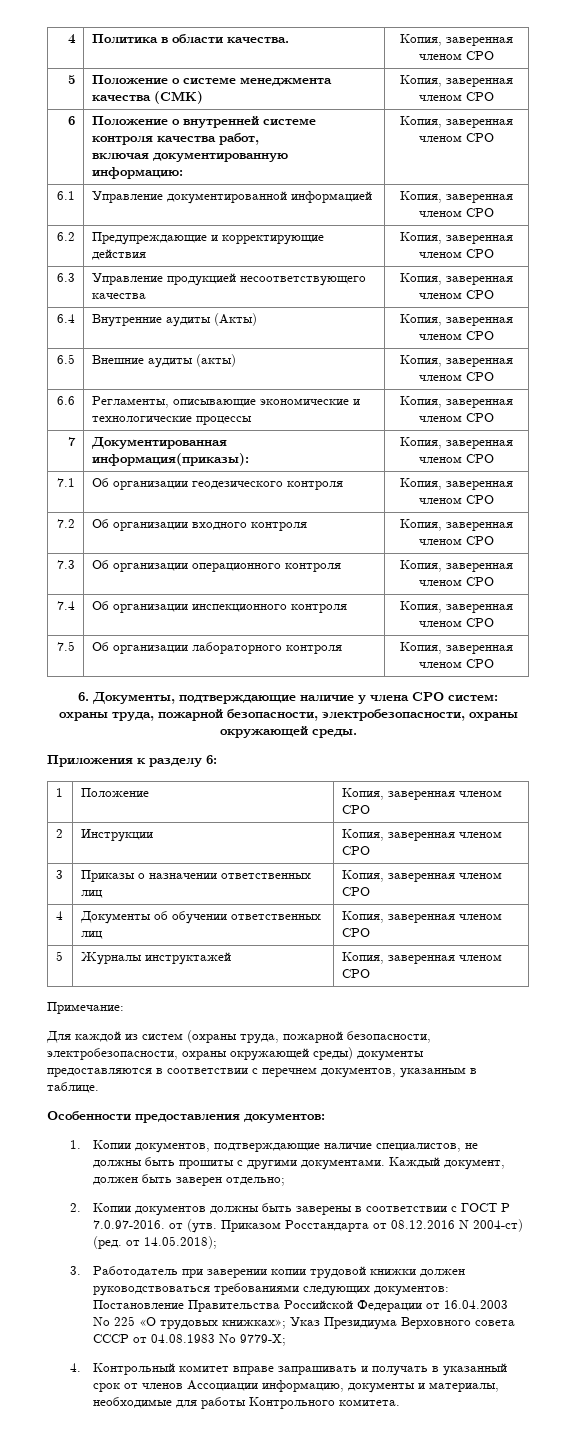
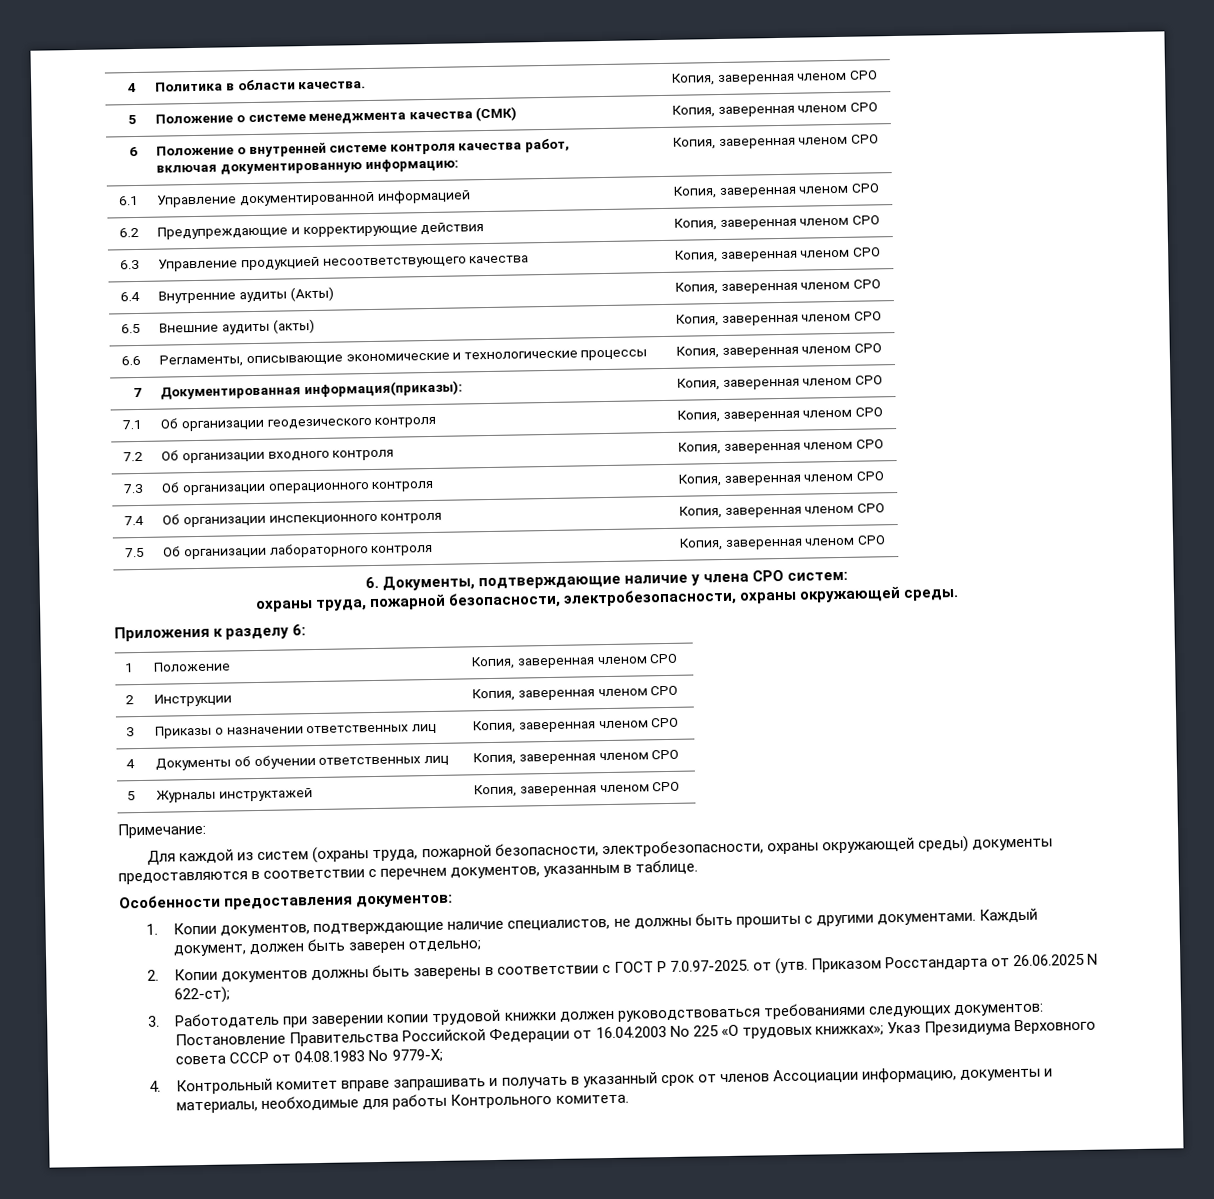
- 2. Копии документов должны быть заверены в соответствии с ГОСТ Р 7.0.97-2016. от (утв.
+ 2. Копии документов должны быть заверены в соответствии с ГОСТ Р 7.0.97-2025. от (утв.
- Приказом Росстандарта от 08.12.2016 N 2004-ст) (ред. от 14.05.2018);
+ Приказом Росстандарта от 26.06.2025 N 622-ст);

